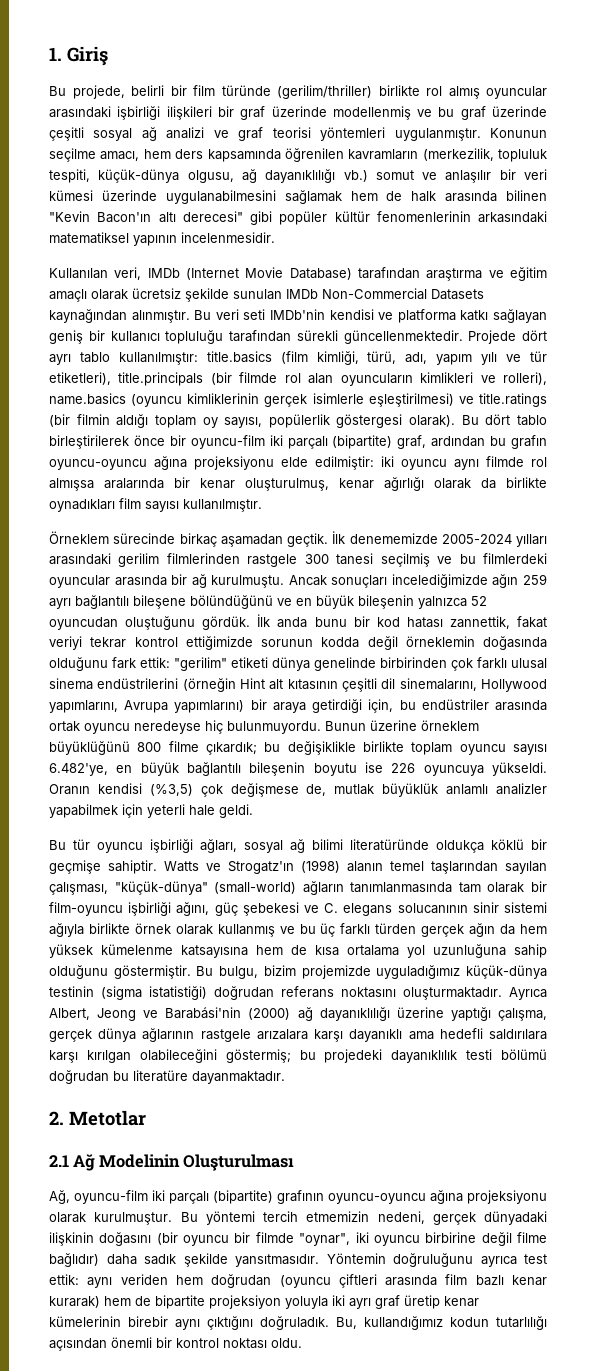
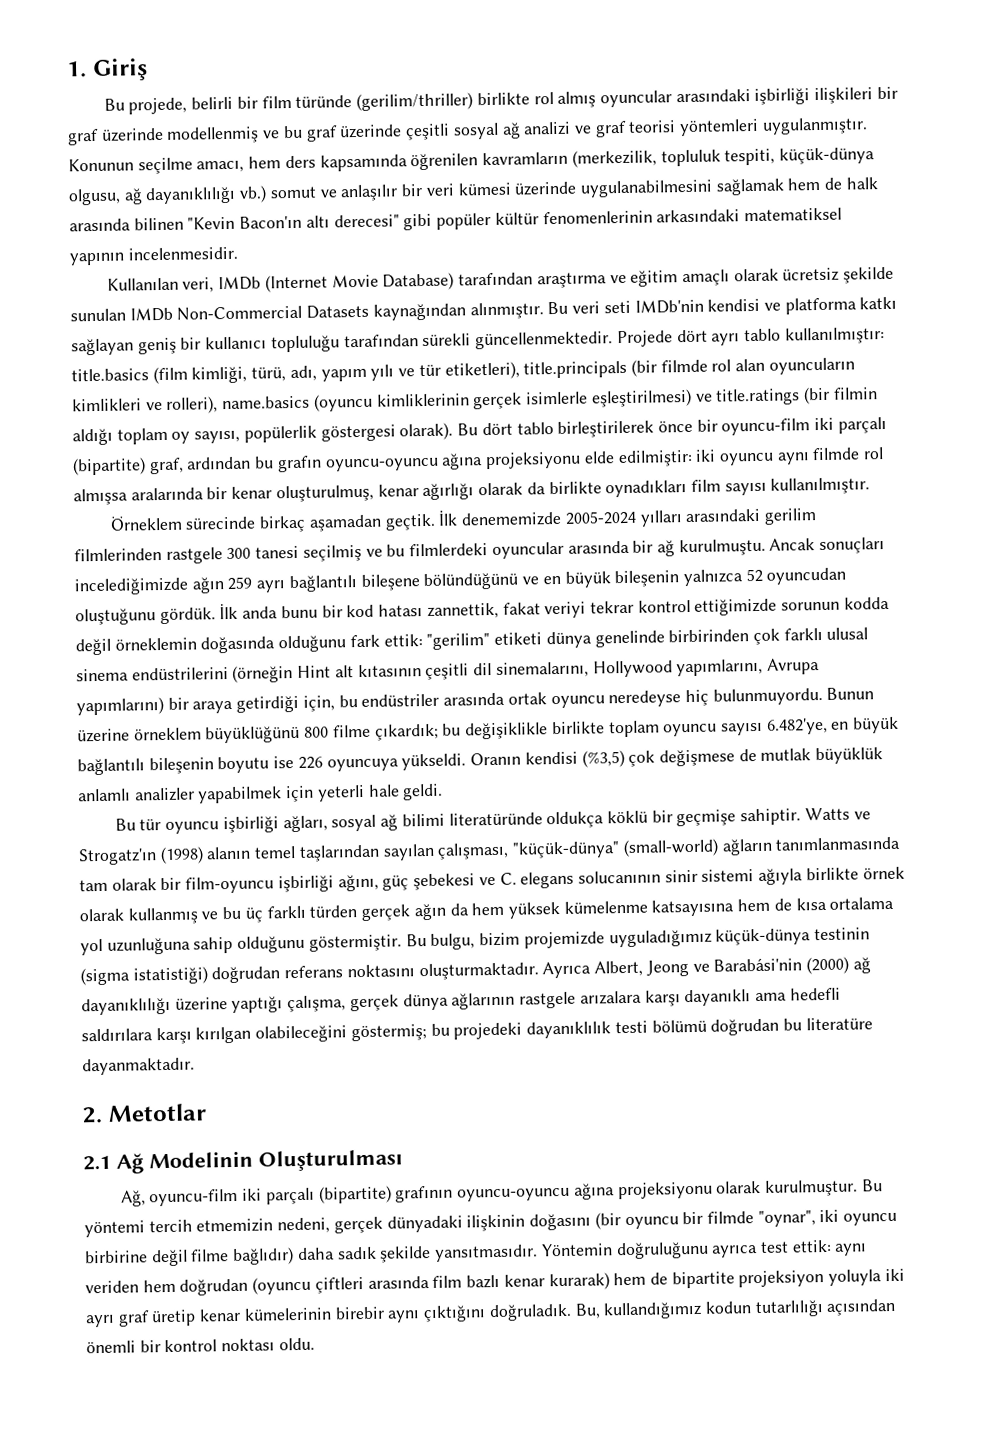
- Oranın kendisi (%3,5) çok değişmese de, mutlak büyüklük anlamlı analizler yapabilmek için yeterli hale geldi.
+ Oranın kendisi (%3,5) çok değişmese de mutlak büyüklük anlamlı analizler yapabilmek için yeterli hale geldi.

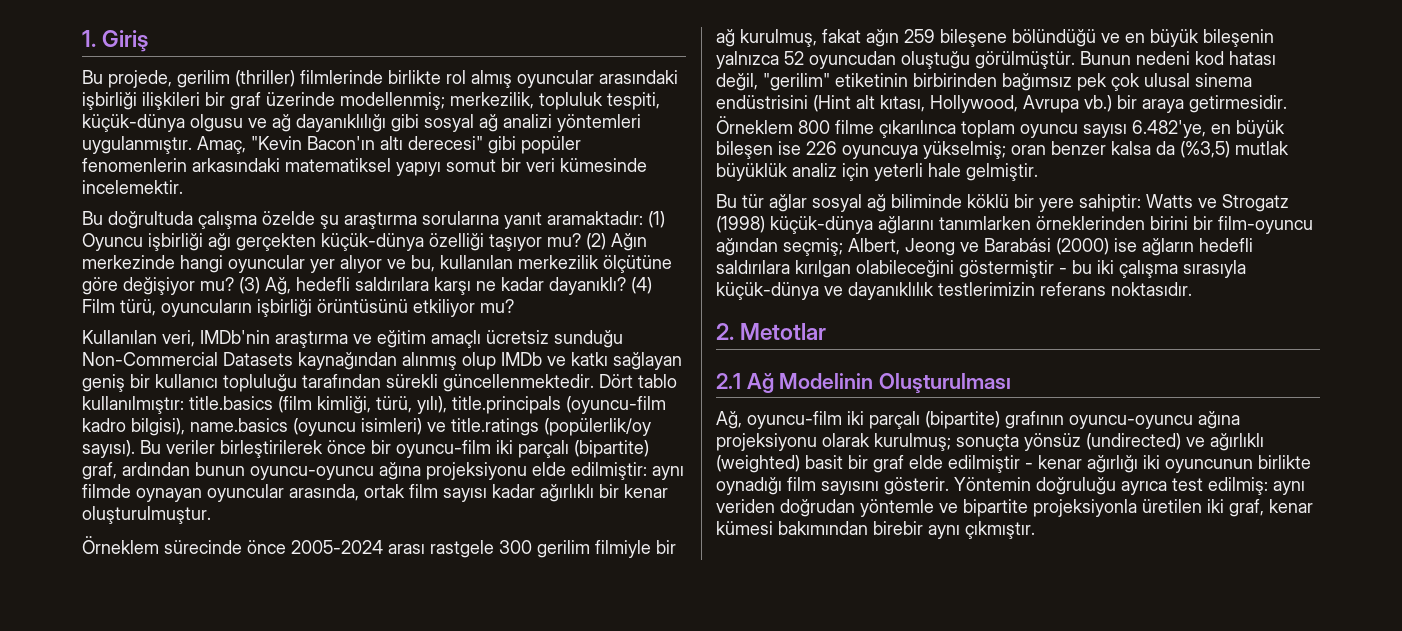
- Bu projede, belirli bir film türünde (gerilim/thriller) birlikte rol almış oyuncular arasındaki işbirliği ilişkileri bir graf üzerinde modellenmiş ve bu graf üzerinde çeşitli sosyal ağ analizi ve graf teorisi yöntemleri uygulanmıştır. Konunun seçilme amacı, hem ders kapsamında öğrenilen kavramların (merkezilik, topluluk tespiti, küçük-dünya olgusu, ağ dayanıklılığı vb.) somut ve anlaşılır bir veri kümesi üzerinde uygulanabilmesini sağlamak hem de halk arasında bilinen "Kevin Bacon'ın altı derecesi" gibi popüler kültür fenomenlerinin arkasındaki matematiksel yapının incelenmesidir.
- Kullanılan veri, IMDb (Internet Movie Database) tarafından araştırma ve eğitim amaçlı olarak ücretsiz şekilde sunulan IMDb Non-Commercial Datasets kaynağından alınmıştır. Bu veri seti IMDb'nin kendisi ve platforma katkı sağlayan geniş bir kullanıcı topluluğu tarafından sürekli güncellenmektedir.
+ Bu projede, gerilim (thriller) filmlerinde birlikte rol almış oyuncular arasındaki işbirliği ilişkileri bir graf üzerinde modellenmiş; merkezilik, topluluk tespiti, küçük-dünya olgusu ve ağ dayanıklılığı gibi sosyal ağ analizi yöntemleri uygulanmıştır. Amaç, "Kevin Bacon'ın altı derecesi" gibi popüler fenomenlerin arkasındaki matematiksel yapıyı somut bir veri kümesinde incelemektir.
+ Bu doğrultuda çalışma özelde şu araştırma sorularına yanıt aramaktadır: (1) Oyuncu işbirliği ağı gerçekten küçük-dünya özelliği taşıyor mu? (2) Ağın merkezinde hangi oyuncular yer alıyor ve bu, kullanılan merkezilik ölçütüne göre değişiyor mu? (3) Ağ, hedefli saldırılara karşı ne kadar dayanıklı? (4) Film türü, oyuncuların işbirliği örüntüsünü etkiliyor mu?
+ Kullanılan veri, IMDb'nin araştırma ve eğitim amaçlı ücretsiz sunduğu Non-Commercial Datasets kaynağından alınmış olup IMDb ve katkı sağlayan geniş bir kullanıcı topluluğu tarafından sürekli güncellenmektedir.
- Projede dört ayrı tablo kullanılmıştır: title.basics (film kimliği, türü, adı, yapım yılı ve tür etiketleri), title.principals (bir filmde rol alan oyuncuların kimlikleri ve rolleri), name.basics (oyuncu kimliklerinin gerçek isimlerle eşleştirilmesi) ve title.ratings (bir filmin aldığı toplam oy sayısı, popülerlik göstergesi olarak). Bu dört tablo birleştirilerek önce bir oyuncu-film iki parçalı (bipartite) graf, ardından bu grafın oyuncu-oyuncu ağına projeksiyonu elde edilmiştir: iki oyuncu aynı filmde rol almışsa aralarında bir kenar oluşturulmuş, kenar ağırlığı olarak da birlikte oynadıkları film sayısı kullanılmıştır.
- Örneklem sürecinde birkaç aşamadan geçtik. İlk denememizde 2005-2024 yılları arasındaki gerilim filmlerinden rastgele 300 tanesi seçilmiş ve bu filmlerdeki oyuncular arasında bir ağ kurulmuştu. Ancak sonuçları incelediğimizde ağın 259 ayrı bağlantılı bileşene bölündüğünü ve en büyük bileşenin yalnızca 52 oyuncudan oluştuğunu gördük. İlk anda bunu bir kod hatası zannettik, fakat veriyi tekrar kontrol ettiğimizde sorunun kodda değil örneklemin doğasında olduğunu fark ettik: "gerilim" etiketi dünya genelinde birbirinden çok farklı ulusal sinema endüstrilerini (örneğin Hint alt kıtasının çeşitli dil sinemalarını, Hollywood yapımlarını, Avrupa yapımlarını) bir araya getirdiği için, bu endüstriler arasında ortak oyuncu neredeyse hiç bulunmuyordu. Bunun üzerine örneklem büyüklüğünü 800 filme çıkardık; bu değişiklikle birlikte toplam oyuncu sayısı 6.482'ye, en büyük bağlantılı bileşenin boyutu ise 226 oyuncuya yükseldi. Oranın kendisi (%3,5) çok değişmese de mutlak büyüklük anlamlı analizler yapabilmek için yeterli hale geldi.
+ Dört tablo kullanılmıştır: title.basics (film kimliği, türü, yılı), title.principals (oyuncu-film kadro bilgisi), name.basics (oyuncu isimleri) ve title.ratings (popülerlik/oy sayısı). Bu veriler birleştirilerek önce bir oyuncu-film iki parçalı (bipartite) graf, ardından bunun oyuncu-oyuncu ağına projeksiyonu elde edilmiştir: aynı filmde oynayan oyuncular arasında, ortak film sayısı kadar ağırlıklı bir kenar oluşturulmuştur.
+ Örneklem sürecinde önce 2005-2024 arası rastgele 300 gerilim filmiyle bir ağ kurulmuş, fakat ağın 259 bileşene bölündüğü ve en büyük bileşenin yalnızca 52 oyuncudan oluştuğu görülmüştür. Bunun nedeni kod hatası değil, "gerilim" etiketinin birbirinden bağımsız pek çok ulusal sinema endüstrisini (Hint alt kıtası, Hollywood, Avrupa vb.) bir araya getirmesidir. Örneklem 800 filme çıkarılınca toplam oyuncu sayısı 6.482'ye, en büyük bileşen ise 226 oyuncuya yükselmiş; oran benzer kalsa da (%3,5) mutlak büyüklük analiz için yeterli hale gelmiştir.
- Bu tür oyuncu işbirliği ağları, sosyal ağ bilimi literatüründe oldukça köklü bir geçmişe sahiptir. Watts ve Strogatz'ın (1998) alanın temel taşlarından sayılan çalışması, "küçük-dünya" (small-world) ağların tanımlanmasında tam olarak bir film-oyuncu işbirliği ağını, güç şebekesi ve C. elegans solucanının sinir sistemi ağıyla birlikte örnek olarak kullanmış ve bu üç farklı türden gerçek ağın da hem yüksek kümelenme katsayısına hem de kısa ortalama yol uzunluğuna sahip olduğunu göstermiştir. Bu bulgu, bizim projemizde uyguladığımız küçük-dünya testinin (sigma istatistiği) doğrudan referans noktasını oluşturmaktadır. Ayrıca Albert, Jeong ve Barabási'nin (2000) ağ dayanıklılığı üzerine yaptığı çalışma, gerçek dünya ağlarının rastgele arızalara karşı dayanıklı ama hedefli saldırılara karşı kırılgan olabileceğini göstermiş; bu projedeki dayanıklılık testi bölümü doğrudan bu literatüre dayanmaktadır.
+ Bu tür ağlar sosyal ağ biliminde köklü bir yere sahiptir: Watts ve Strogatz (1998) küçük-dünya ağlarını tanımlarken örneklerinden birini bir film-oyuncu ağından seçmiş; Albert, Jeong ve Barabási (2000) ise ağların hedefli saldırılara kırılgan olabileceğini göstermiştir - bu iki çalışma sırasıyla küçük-dünya ve dayanıklılık testlerimizin referans noktasıdır.
- Ağ, oyuncu-film iki parçalı (bipartite) grafının oyuncu-oyuncu ağına projeksiyonu olarak kurulmuştur. Bu yöntemi tercih etmemizin nedeni, gerçek dünyadaki ilişkinin doğasını (bir oyuncu bir filmde "oynar", iki oyuncu birbirine değil filme bağlıdır) daha sadık şekilde yansıtmasıdır. Yöntemin doğruluğunu ayrıca test ettik: aynı veriden hem doğrudan (oyuncu çiftleri arasında film bazlı kenar kurarak) hem de bipartite projeksiyon yoluyla iki ayrı graf üretip kenar kümelerinin birebir aynı çıktığını doğruladık. Bu, kullandığımız kodun tutarlılığı açısından önemli bir kontrol noktası oldu.
+ Ağ, oyuncu-film iki parçalı (bipartite) grafının oyuncu-oyuncu ağına projeksiyonu olarak kurulmuş; sonuçta yönsüz (undirected) ve ağırlıklı (weighted) basit bir graf elde edilmiştir - kenar ağırlığı iki oyuncunun birlikte oynadığı film sayısını gösterir. Yöntemin doğruluğu ayrıca test edilmiş: aynı veriden doğrudan yöntemle ve bipartite projeksiyonla üretilen iki graf, kenar kümesi bakımından birebir aynı çıkmıştır.

